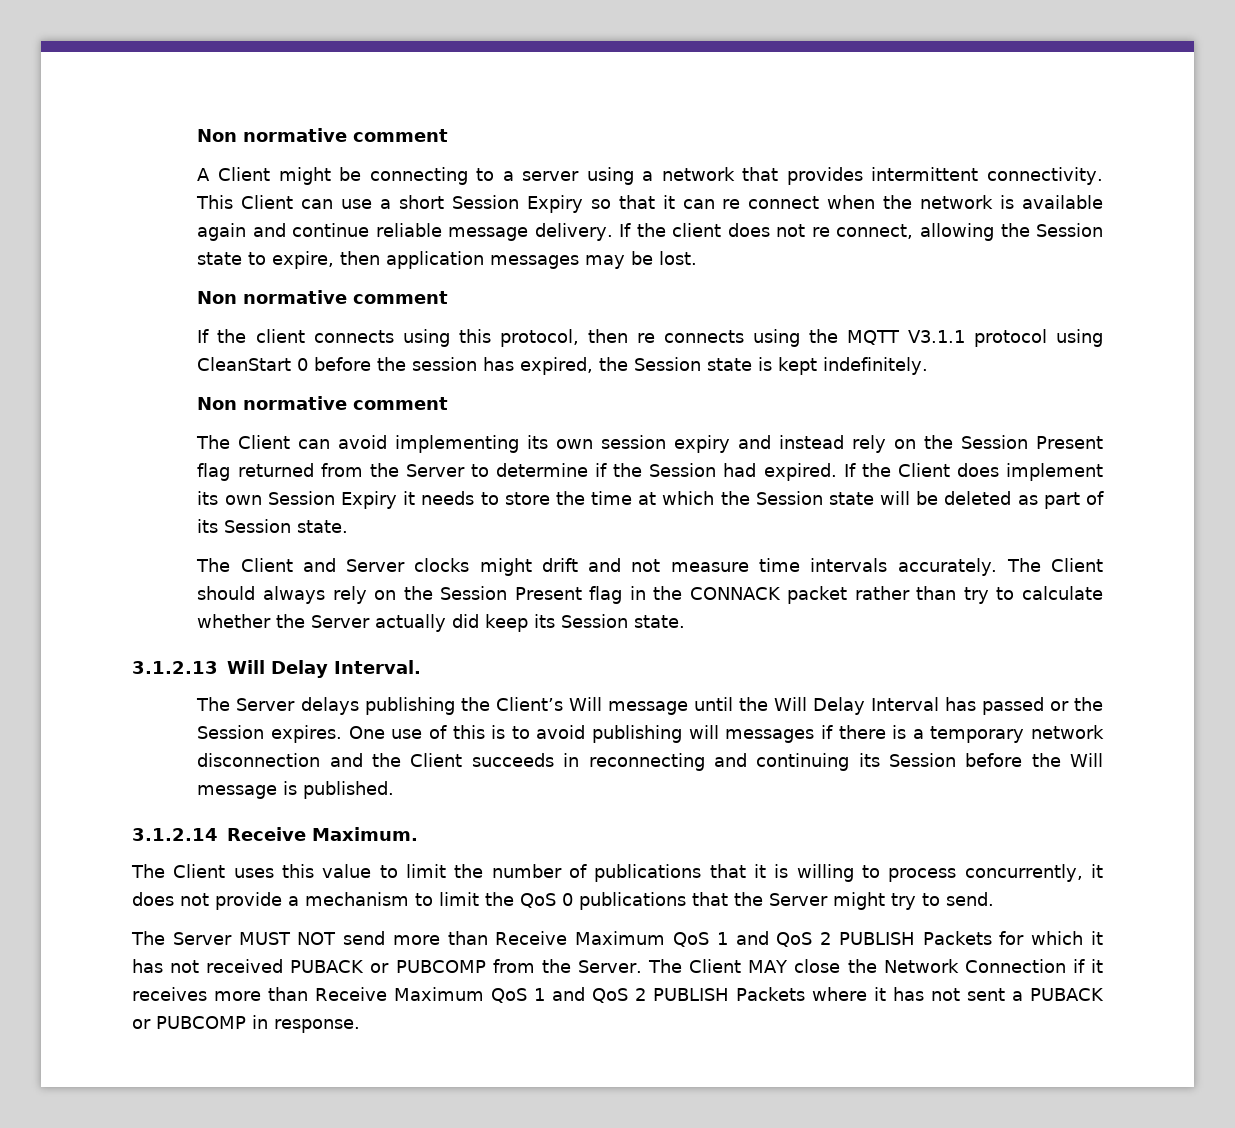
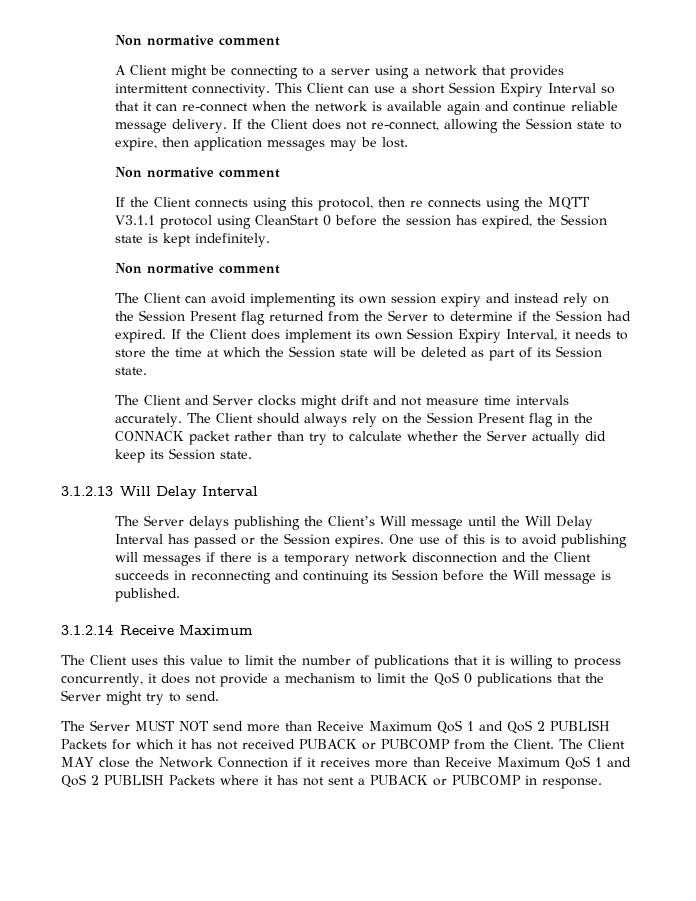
- This Client can use a short Session Expiry so that it can re connect when the network is available again and continue reliable message delivery.
+ This Client can use a short Session Expiry Interval so that it can re-connect when the network is available again and continue reliable message delivery.
- If the client does not re connect, allowing the Session state to expire, then application messages may be lost.
+ If the Client does not re-connect, allowing the Session state to expire, then application messages may be lost.
- If the client connects using this protocol, then re connects using the MQTT V3.1.1 protocol using CleanStart 0 before the session has expired, the Session state is kept indefinitely.
+ If the Client connects using this protocol, then re connects using the MQTT V3.1.1 protocol using CleanStart 0 before the session has expired, the Session state is kept indefinitely.
- If the Client does implement its own Session Expiry it needs to store the time at which the Session state will be deleted as part of its Session state.
+ If the Client does implement its own Session Expiry Interval, it needs to store the time at which the Session state will be deleted as part of its Session state.
- 3.1.2.13 Will Delay Interval.
+ 3.1.2.13 Will Delay Interval
- 3.1.2.14 Receive Maximum.
+ 3.1.2.14 Receive Maximum
- The Server MUST NOT send more than Receive Maximum QoS 1 and QoS 2 PUBLISH Packets for which it has not received PUBACK or PUBCOMP from the Server.
+ The Server MUST NOT send more than Receive Maximum QoS 1 and QoS 2 PUBLISH Packets for which it has not received PUBACK or PUBCOMP from the Client.

